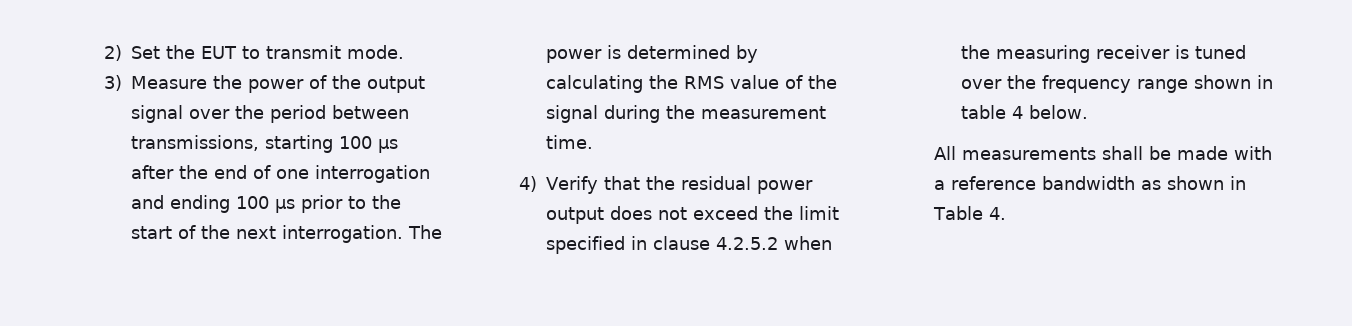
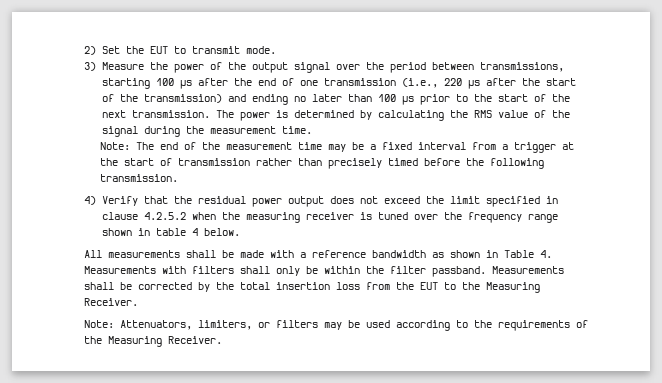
- 3) Measure the power of the output signal over the period between transmissions, starting 100 µs after the end of one interrogation and ending 100 µs prior to the start of the next interrogation.
+ 3) Measure the power of the output signal over the period between transmissions, starting 100 µs after the end of one transmission (i.e., 220 µs after the start of the transmission) and ending no later than 100 µs prior to the start of the next transmission.
+ Note: The end of the measurement time may be a fixed interval from a trigger at the start of transmission rather than precisely timed before the following transmission.
- All measurements shall be made with a reference bandwidth as shown in Table 4.
+ All measurements shall be made with a reference bandwidth as shown in Table 4. Measurements with filters shall only be within the filter passband. Measurements shall be corrected by the total insertion loss from the EUT to the Measuring Receiver.
+ Note: Attenuators, limiters, or filters may be used according to the requirements of the Measuring Receiver.

